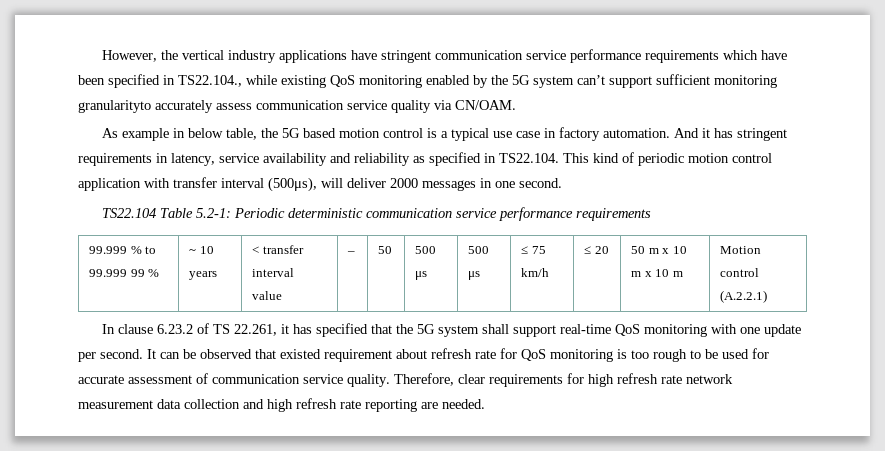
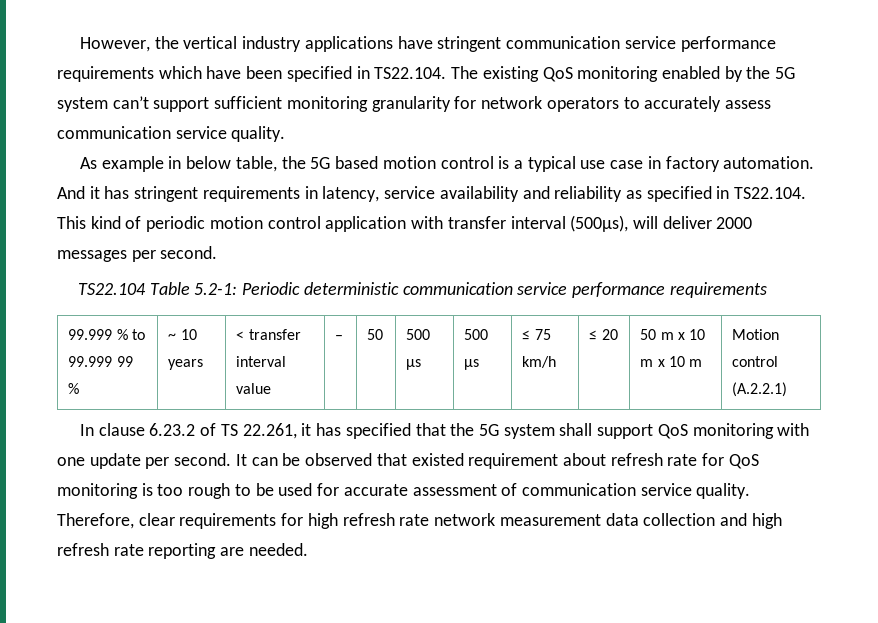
- However, the vertical industry applications have stringent communication service performance requirements which have been specified in TS22.104., while existing QoS monitoring enabled by the 5G system can’t support sufficient monitoring granularityto accurately assess communication service quality via CN/OAM.
+ However, the vertical industry applications have stringent communication service performance requirements which have been specified in TS22.104. The existing QoS monitoring enabled by the 5G system can’t support sufficient monitoring granularity for network operators to accurately assess communication service quality.
- And it has stringent requirements in latency, service availability and reliability as specified in TS22.104. This kind of periodic motion control application with transfer interval (500μs), will deliver 2000 messages in one second.
+ And it has stringent requirements in latency, service availability and reliability as specified in TS22.104. This kind of periodic motion control application with transfer interval (500μs), will deliver 2000 messages per second.
- In clause 6.23.2 of TS 22.261, it has specified that the 5G system shall support real-time QoS monitoring with one update per second.
+ In clause 6.23.2 of TS 22.261, it has specified that the 5G system shall support QoS monitoring with one update per second.

